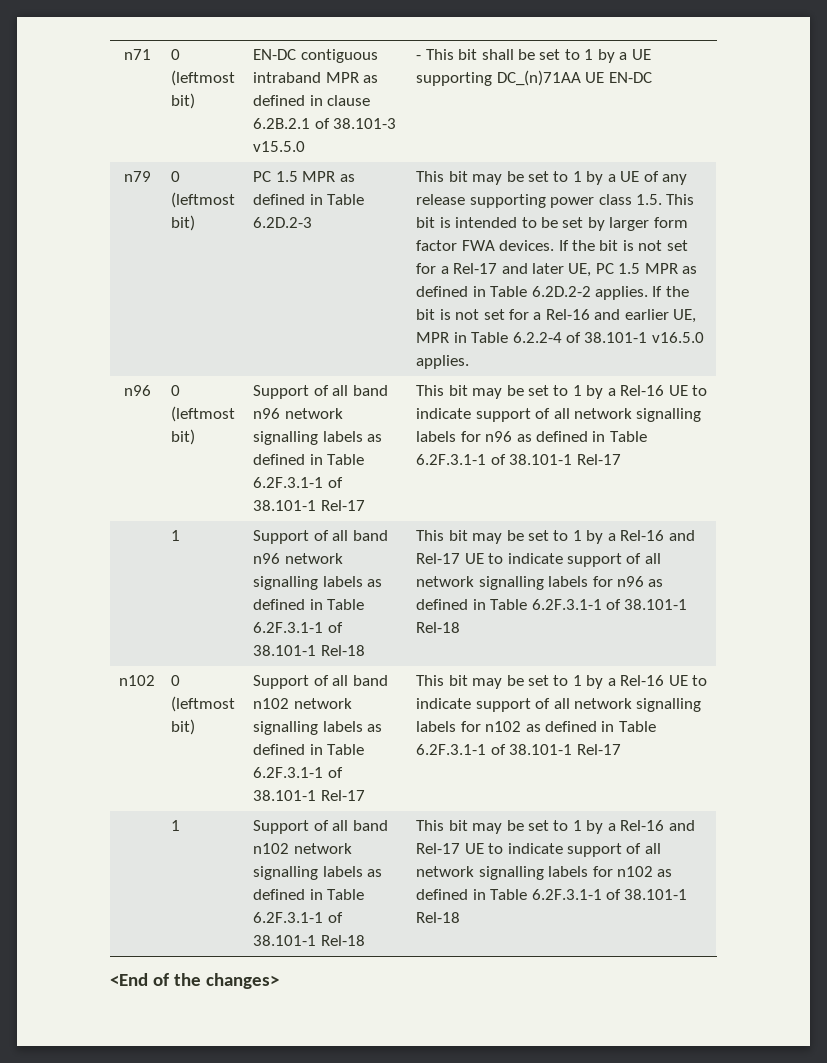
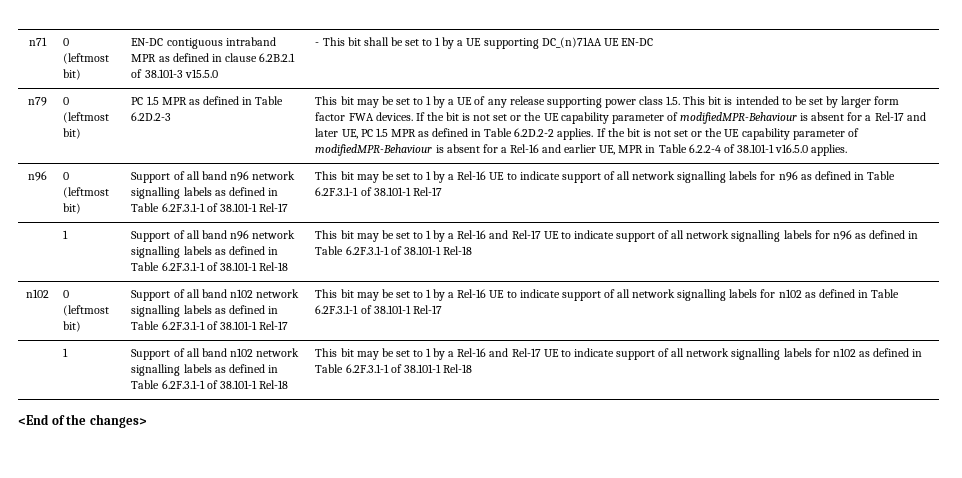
- If the bit is not set for a Rel-17 and later UE, PC 1.5 MPR as defined in Table 6.2D.2-2 applies.
+ If the bit is not set or the UE capability parameter of modifiedMPR-Behaviour is absent for a Rel-17 and later UE, PC 1.5 MPR as defined in Table 6.2D.2-2 applies.
- If the bit is not set for a Rel-16 and earlier UE, MPR in Table 6.2.2-4 of 38.101-1 v16.5.0 applies.
+ If the bit is not set or the UE capability parameter of modifiedMPR-Behaviour is absent for a Rel-16 and earlier UE, MPR in Table 6.2.2-4 of 38.101-1 v16.5.0 applies.

